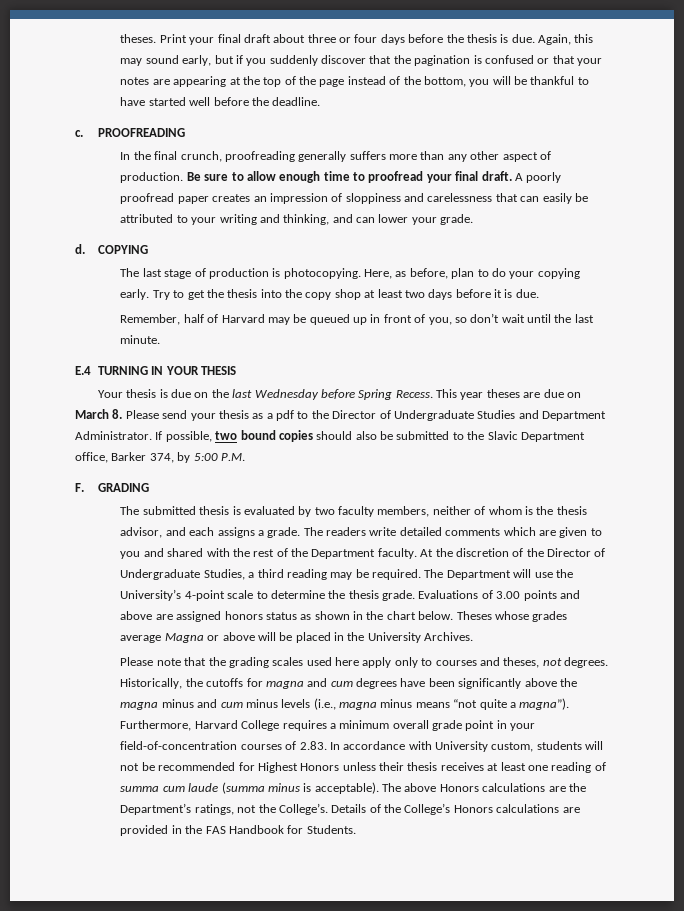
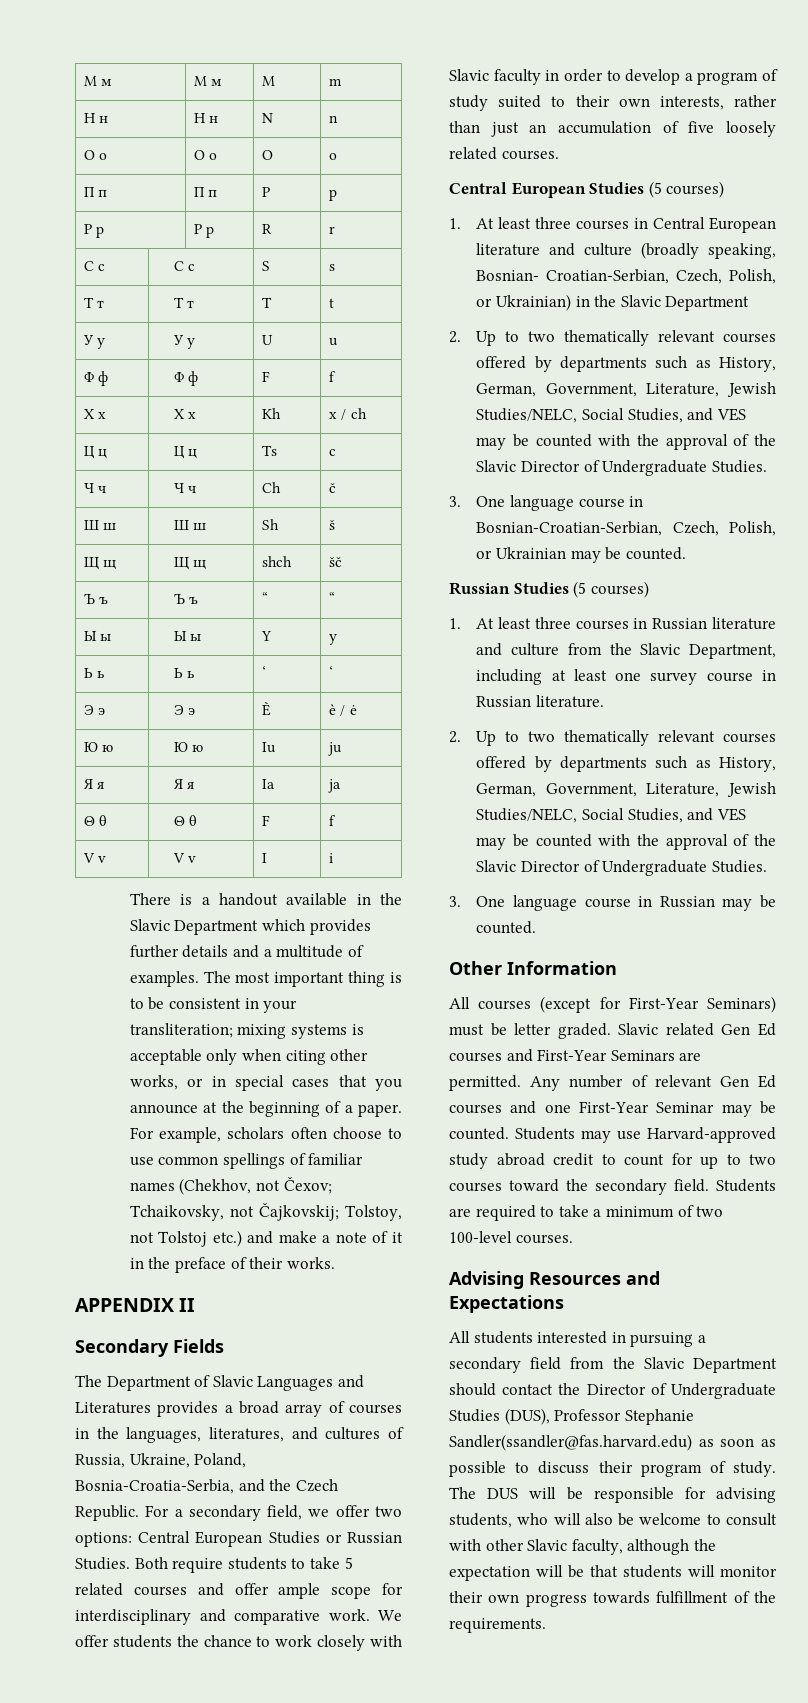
- theses. Print your final draft about three or four days before the thesis is due. Again, this may sound early, but if you suddenly discover that the pagination is confused or that your notes are appearing at the top of the page instead of the bottom, you will be thankful to have started well before the deadline.
- c. PROOFREADING
- In the final crunch, proofreading generally suffers more than any other aspect of production. Be sure to allow enough time to proofread your final draft. A poorly proofread paper creates an impression of sloppiness and carelessness that can easily be attributed to your writing and thinking, and can lower your grade.
- d. COPYING
- The last stage of production is photocopying. Here, as before, plan to do your copying early. Try to get the thesis into the copy shop at least two days before it is due.
- Remember, half of Harvard may be queued up in front of you, so don’t wait until the last minute.
- E.4 TURNING IN YOUR THESIS
- Your thesis is due on the last Wednesday before Spring Recess. This year theses are due on March 8. Please send your thesis as a pdf to the Director of Undergraduate Studies and Department Administrator. If possible, two bound copies should also be submitted to the Slavic Department office, Barker 374, by 5:00 P.M.
- F. GRADING
- The submitted thesis is evaluated by two faculty members, neither of whom is the thesis advisor, and each assigns a grade. The readers write detailed comments which are given to you and shared with the rest of the Department faculty. At the discretion of the Director of Undergraduate Studies, a third reading may be required. The Department will use the University’s 4-point scale to determine the thesis grade. Evaluations of 3.00 points and above are assigned honors status as shown in the chart below. Theses whose grades average Magna or above will be placed in the University Archives.
- Please note that the grading scales used here apply only to courses and theses, not degrees. Historically, the cutoffs for magna and cum degrees have been significantly above the magna minus and cum minus levels (i.e., magna minus means “not quite a magna”). Furthermore, Harvard College requires a minimum overall grade point in your field-of-concentration courses of 2.83. In accordance with University custom, students will not be recommended for Highest Honors unless their thesis receives at least one reading of summa cum laude (summa minus is acceptable). The above Honors calculations are the Department’s ratings, not the College’s. Details of the College’s Honors calculations are provided in the FAS Handbook for Students.
+ М м | М м | M | m
+ Н н | Н н | N | n
+ О о | О о | O | o
+ П п | П п | P | p
+ Р р | Р р | R | r
+ С с | С с | S | s
+ Т т | Т т | T | t
+ У у | У у | U | u
+ Ф ф | Ф ф | F | f
+ Х х | Х х | Kh | x / ch
+ Ц ц | Ц ц | Ts | c
+ Ч ч | Ч ч | Ch | č
+ Ш ш | Ш ш | Sh | š
+ Щ щ | Щ щ | shch | šč
+ Ъ ъ | Ъ ъ | “ | “
+ Ы ы | Ы ы | Y | y
+ Ь ь | Ь ь | ‘ | ‘
+ Э э | Э э | È | è / ė
+ Ю ю | Ю ю | Iu | ju
+ Я я | Я я | Ia | ja
+ Θ θ | Θ θ | F | f
+ V v | V v | I | i
+ There is a handout available in the Slavic Department which provides further details and a multitude of examples. The most important thing is to be consistent in your transliteration; mixing systems is acceptable only when citing other works, or in special cases that you announce at the beginning of a paper. For example, scholars often choose to use common spellings of familiar names (Chekhov, not Čexov; Tchaikovsky, not Čajkovskij; Tolstoy, not Tolstoj etc.) and make a note of it in the preface of their works.
+ APPENDIX II
+ Secondary Fields
+ The Department of Slavic Languages and Literatures provides a broad array of courses in the languages, literatures, and cultures of Russia, Ukraine, Poland, Bosnia-Croatia-Serbia, and the Czech Republic. For a secondary field, we offer two options: Central European Studies or Russian Studies. Both require students to take 5 related courses and offer ample scope for interdisciplinary and comparative work. We offer students the chance to work closely with Slavic faculty in order to develop a program of study suited to their own interests, rather than just an accumulation of five loosely related courses.
+ Central European Studies (5 courses)
+ 1. At least three courses in Central European literature and culture (broadly speaking, Bosnian- Croatian-Serbian, Czech, Polish, or Ukrainian) in the Slavic Department
+ 2. Up to two thematically relevant courses offered by departments such as History, German, Government, Literature, Jewish Studies/NELC, Social Studies, and VES may be counted with the approval of the Slavic Director of Undergraduate Studies.
+ 3. One language course in Bosnian-Croatian-Serbian, Czech, Polish, or Ukrainian may be counted.
+ Russian Studies (5 courses)
+ 1. At least three courses in Russian literature and culture from the Slavic Department, including at least one survey course in Russian literature.
+ 2. Up to two thematically relevant courses offered by departments such as History, German, Government, Literature, Jewish Studies/NELC, Social Studies, and VES may be counted with the approval of the Slavic Director of Undergraduate Studies.
+ 3. One language course in Russian may be counted.
+ Other Information
+ All courses (except for First-Year Seminars) must be letter graded. Slavic related Gen Ed courses and First-Year Seminars are permitted. Any number of relevant Gen Ed courses and one First-Year Seminar may be counted. Students may use Harvard-approved study abroad credit to count for up to two courses toward the secondary field. Students are required to take a minimum of two 100-level courses.
+ Advising Resources and Expectations
+ All students interested in pursuing a secondary field from the Slavic Department should contact the Director of Undergraduate Studies (DUS), Professor Stephanie Sandler(ssandler@fas.harvard.edu) as soon as possible to discuss their program of study. The DUS will be responsible for advising students, who will also be welcome to consult with other Slavic faculty, although the expectation will be that students will monitor their own progress towards fulfillment of the requirements.

